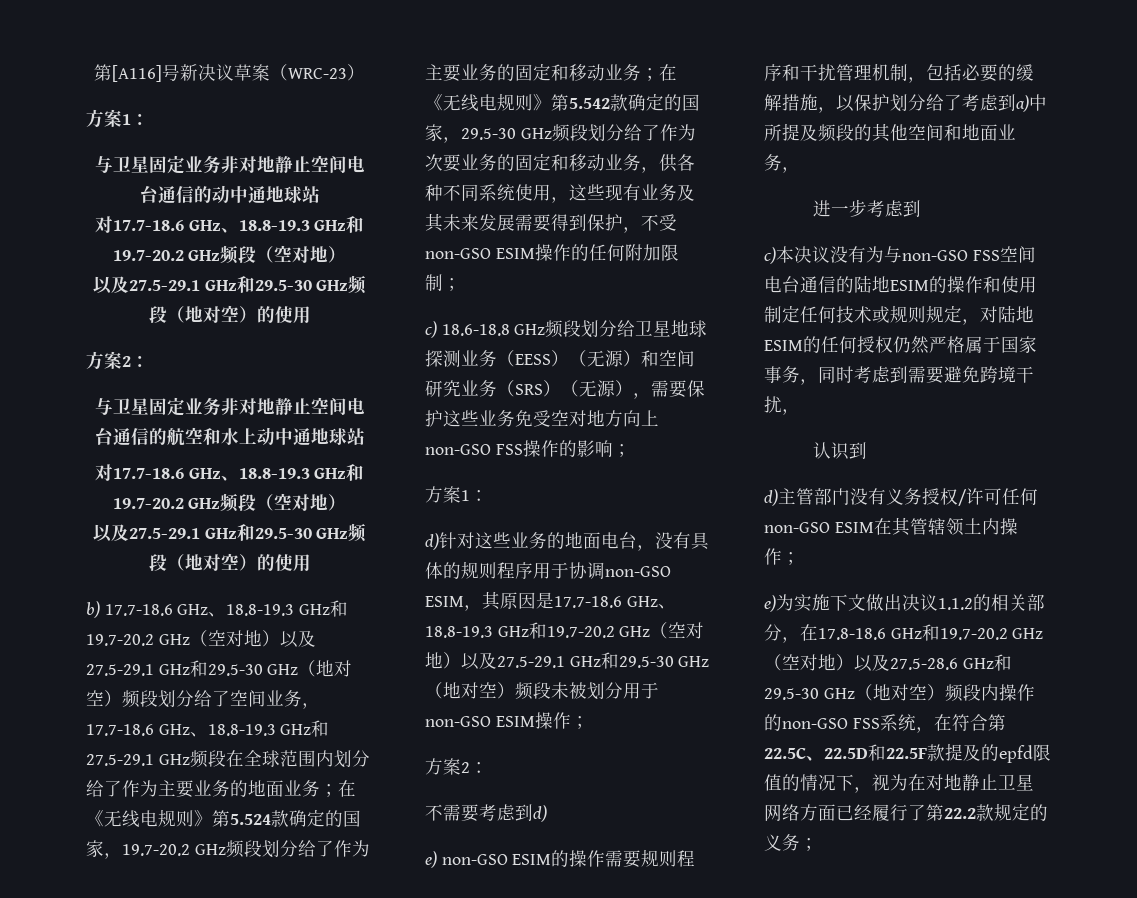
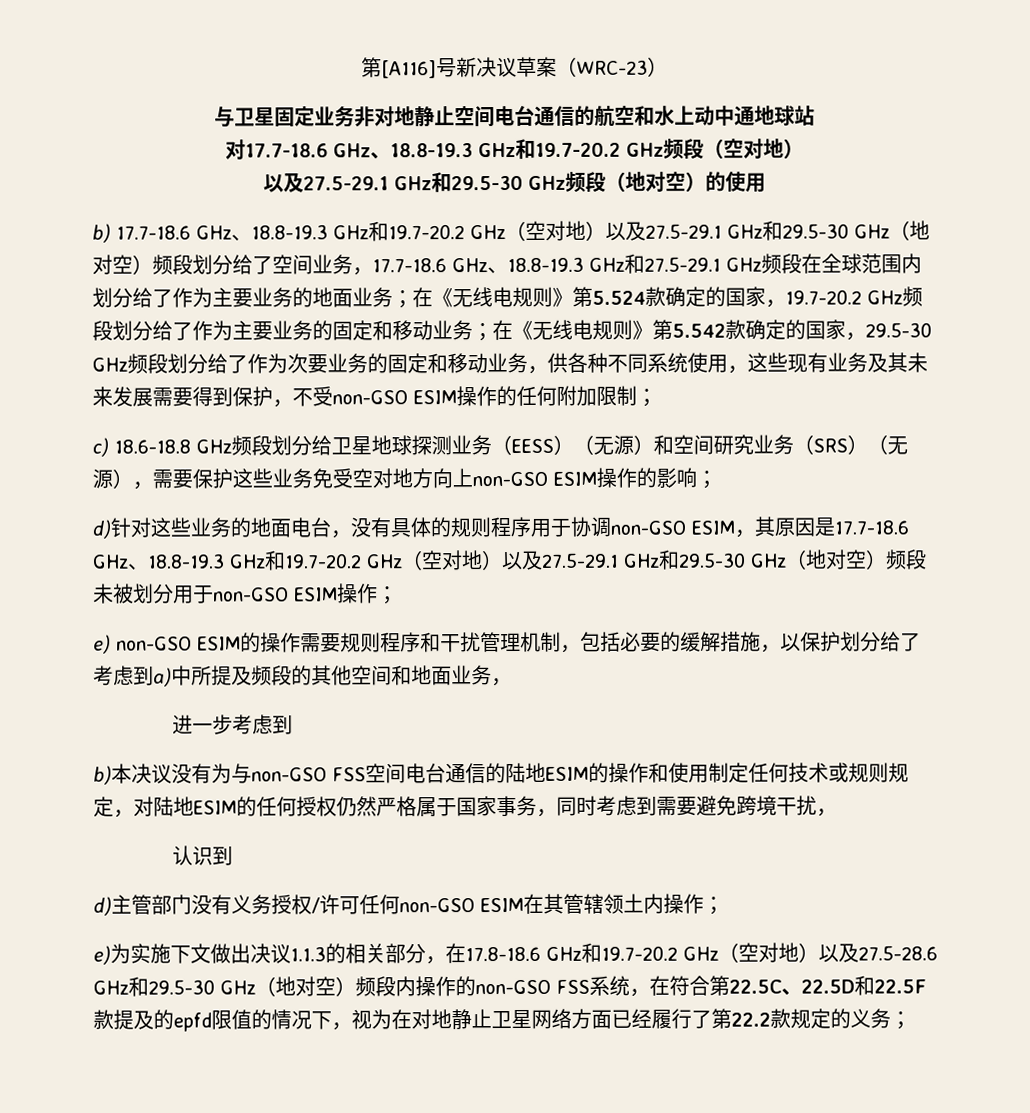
  第[A116]号新决议草案（WRC-23）
- 方案1：
- 与卫星固定业务非对地静止空间电台通信的动中通地球站
- 对17.7-18.6 GHz、18.8-19.3 GHz和19.7-20.2 GHz频段（空对地）
- 以及27.5-29.1 GHz和29.5-30 GHz频段（地对空）的使用
- 方案2：
- c) 18.6-18.8 GHz频段划分给卫星地球探测业务（EESS）（无源）和空间研究业务（SRS）（无源），需要保护这些业务免受空对地方向上non-GSO FSS操作的影响；
- 方案1：
+ c) 18.6-18.8 GHz频段划分给卫星地球探测业务（EESS）（无源）和空间研究业务（SRS）（无源），需要保护这些业务免受空对地方向上non-GSO ESIM操作的影响；
  d)针对这些业务的地面电台，没有具体的规则程序用于协调non-GSO ESIM，其原因是17.7-18.6 GHz、18.8-19.3 GHz和19.7-20.2 GHz（空对地）以及27.5-29.1 GHz和29.5-30 GHz（地对空）频段未被划分用于non-GSO ESIM操作；
- 方案2：
- 不需要考虑到d)
- c)本决议没有为与non-GSO FSS空间电台通信的陆地ESIM的操作和使用制定任何技术或规则规定，对陆地ESIM的任何授权仍然严格属于国家事务，同时考虑到需要避免跨境干扰，
+ b)本决议没有为与non-GSO FSS空间电台通信的陆地ESIM的操作和使用制定任何技术或规则规定，对陆地ESIM的任何授权仍然严格属于国家事务，同时考虑到需要避免跨境干扰，
- e)为实施下文做出决议1.1.2的相关部分，在17.8-18.6 GHz和19.7-20.2 GHz（空对地）以及27.5-28.6 GHz和29.5-30 GHz（地对空）频段内操作的non-GSO FSS系统，在符合第22.5C、22.5D和22.5F款提及的epfd限值的情况下，视为在对地静止卫星网络方面已经履行了第22.2款规定的义务；
+ e)为实施下文做出决议1.1.3的相关部分，在17.8-18.6 GHz和19.7-20.2 GHz（空对地）以及27.5-28.6 GHz和29.5-30 GHz（地对空）频段内操作的non-GSO FSS系统，在符合第22.5C、22.5D和22.5F款提及的epfd限值的情况下，视为在对地静止卫星网络方面已经履行了第22.2款规定的义务；

